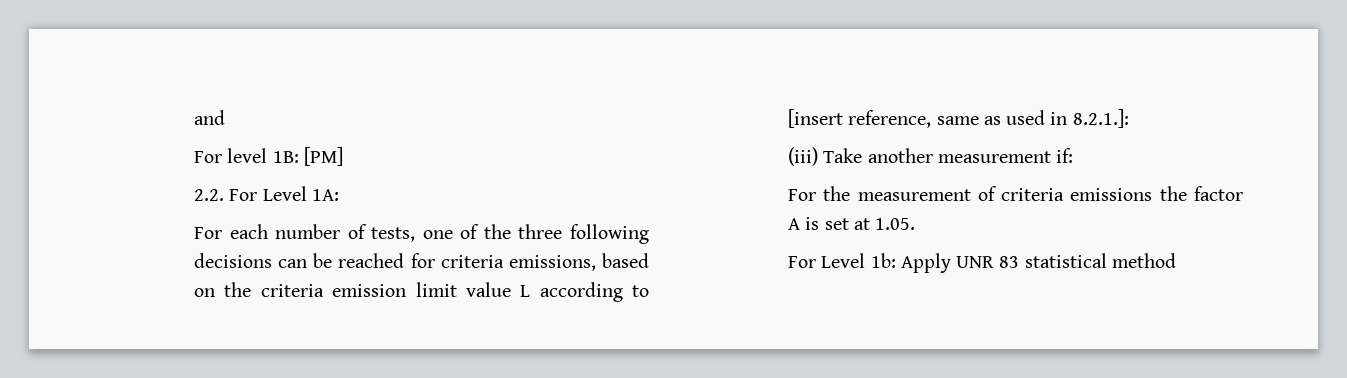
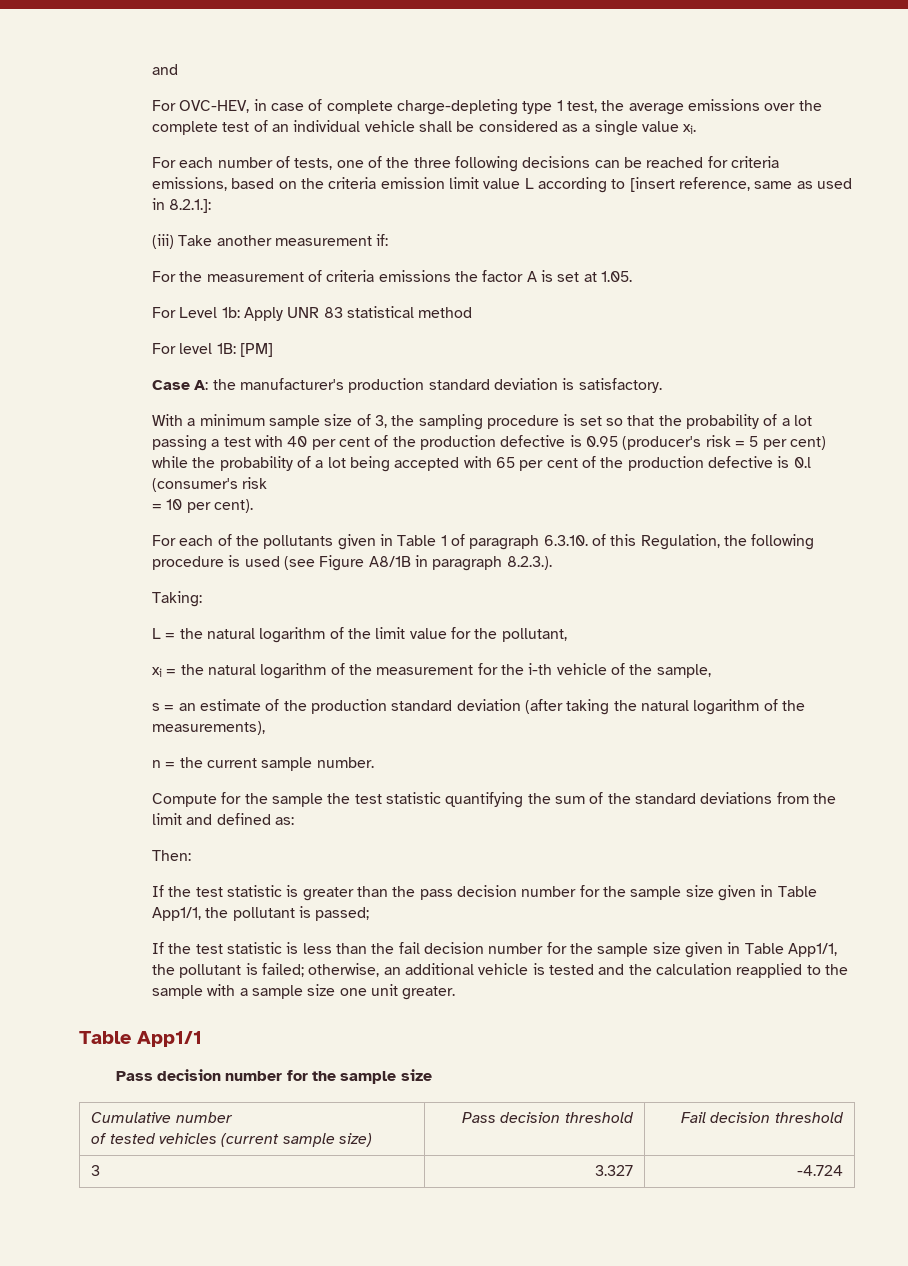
- For level 1B: [PM]
- 2.2. For Level 1A:
+ For OVC-HEV, in case of complete charge-depleting type 1 test, the average emissions over the complete test of an individual vehicle shall be considered as a single value xi.
+ For level 1B: [PM]
+ Case A: the manufacturer's production standard deviation is satisfactory.
+ With a minimum sample size of 3, the sampling procedure is set so that the probability of a lot passing a test with 40 per cent of the production defective is 0.95 (producer's risk = 5 per cent) while the probability of a lot being accepted with 65 per cent of the production defective is 0.l (consumer's risk
+ = 10 per cent).
+ For each of the pollutants given in Table 1 of paragraph 6.3.10. of this Regulation, the following procedure is used (see Figure A8/1B in paragraph 8.2.3.).
+ Taking:
+ L = the natural logarithm of the limit value for the pollutant,
+ xi = the natural logarithm of the measurement for the i-th vehicle of the sample,
+ s = an estimate of the production standard deviation (after taking the natural logarithm of the measurements),
+ n = the current sample number.
+ Compute for the sample the test statistic quantifying the sum of the standard deviations from the limit and defined as:
+ Then:
+ If the test statistic is greater than the pass decision number for the sample size given in Table App1/1, the pollutant is passed;
+ If the test statistic is less than the fail decision number for the sample size given in Table App1/1, the pollutant is failed; otherwise, an additional vehicle is tested and the calculation reapplied to the sample with a sample size one unit greater.
+ Table App1/1
+ Pass decision number for the sample size
+ Cumulative number
+ of tested vehicles (current sample size) | Pass decision threshold | Fail decision threshold
+ 3 | 3.327 | -4.724

